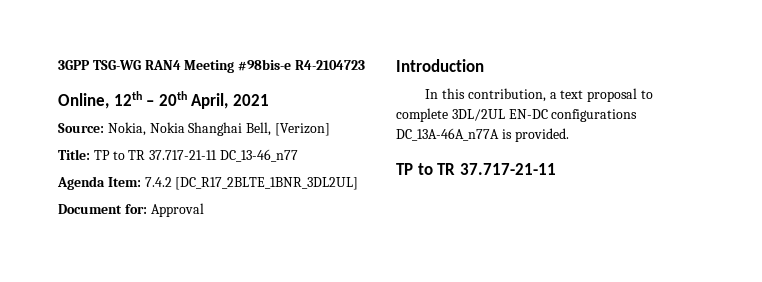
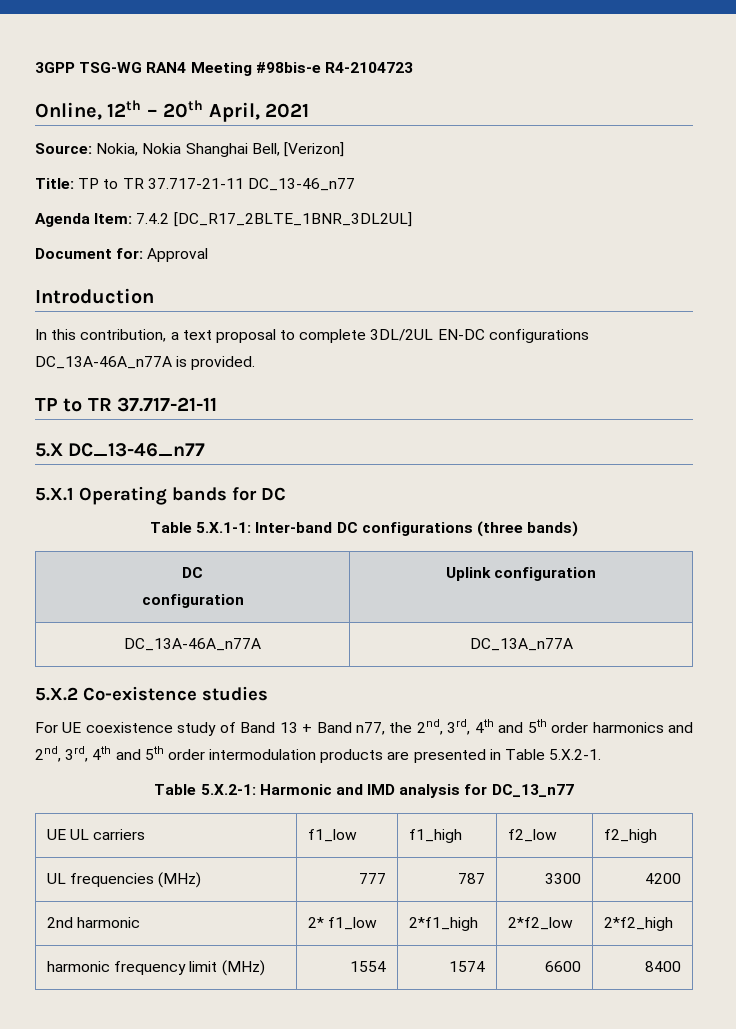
+ 5.X DC_13-46_n77
+ 5.X.1 Operating bands for DC
+ Table 5.X.1-1: Inter-band DC configurations (three bands)
+ DC
+ configuration | Uplink configuration
+ DC_13A-46A_n77A | DC_13A_n77A
+ 5.X.2 Co-existence studies
+ For UE coexistence study of Band 13 + Band n77, the 2nd, 3rd, 4th and 5th order harmonics and 2nd, 3rd, 4th and 5th order intermodulation products are presented in Table 5.X.2-1.
+ Table 5.X.2-1: Harmonic and IMD analysis for DC_13_n77
+ UE UL carriers | f1_low | f1_high | f2_low | f2_high
+ UL frequencies (MHz) | 777 | 787 | 3300 | 4200
+ 2nd harmonic | 2* f1_low | 2*f1_high | 2*f2_low | 2*f2_high
+ harmonic frequency limit (MHz) | 1554 | 1574 | 6600 | 8400

